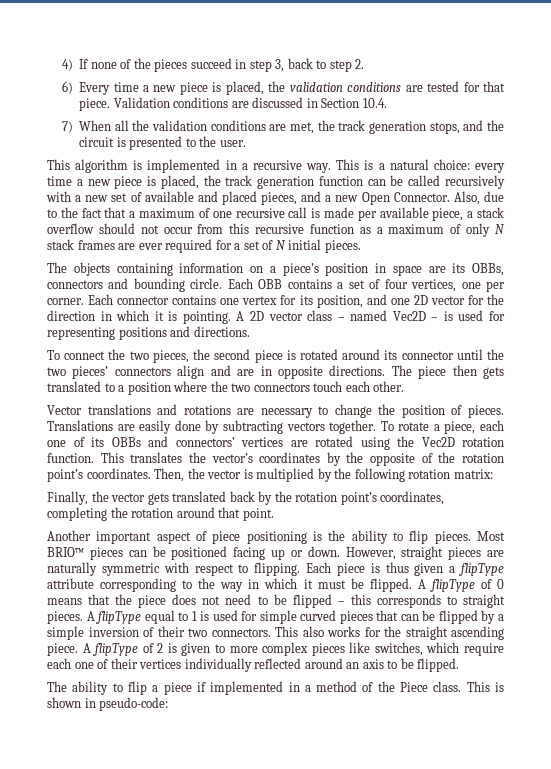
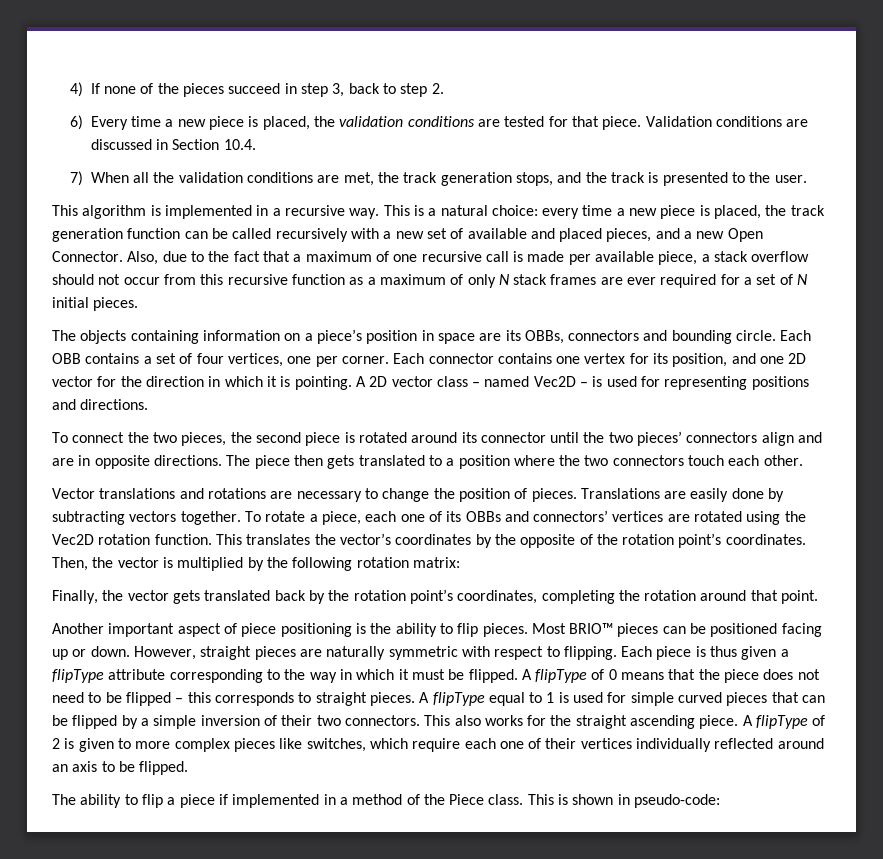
- 7) When all the validation conditions are met, the track generation stops, and the circuit is presented to the user.
+ 7) When all the validation conditions are met, the track generation stops, and the track is presented to the user.

